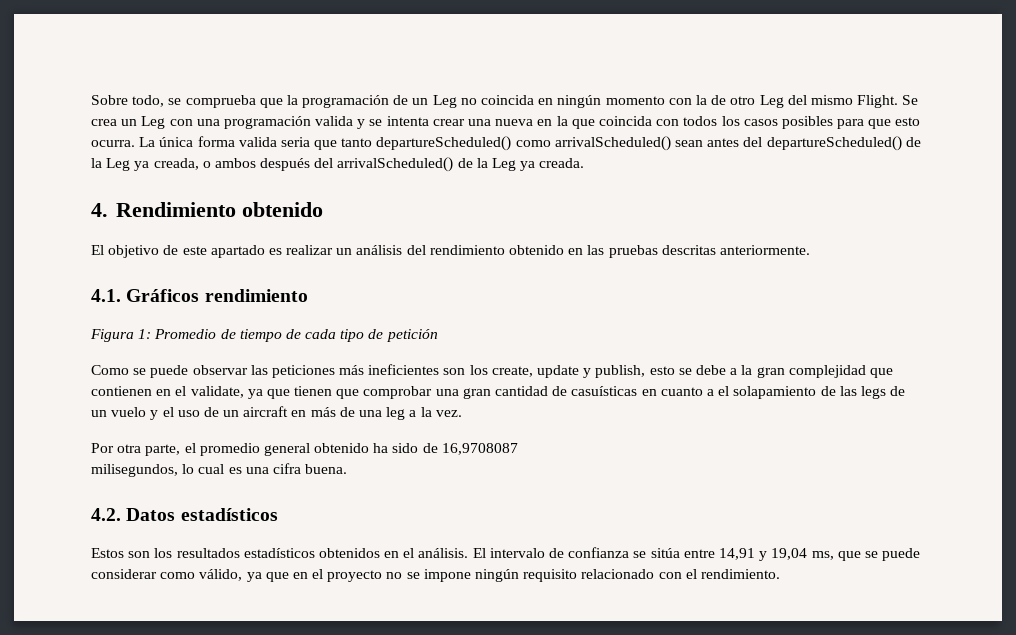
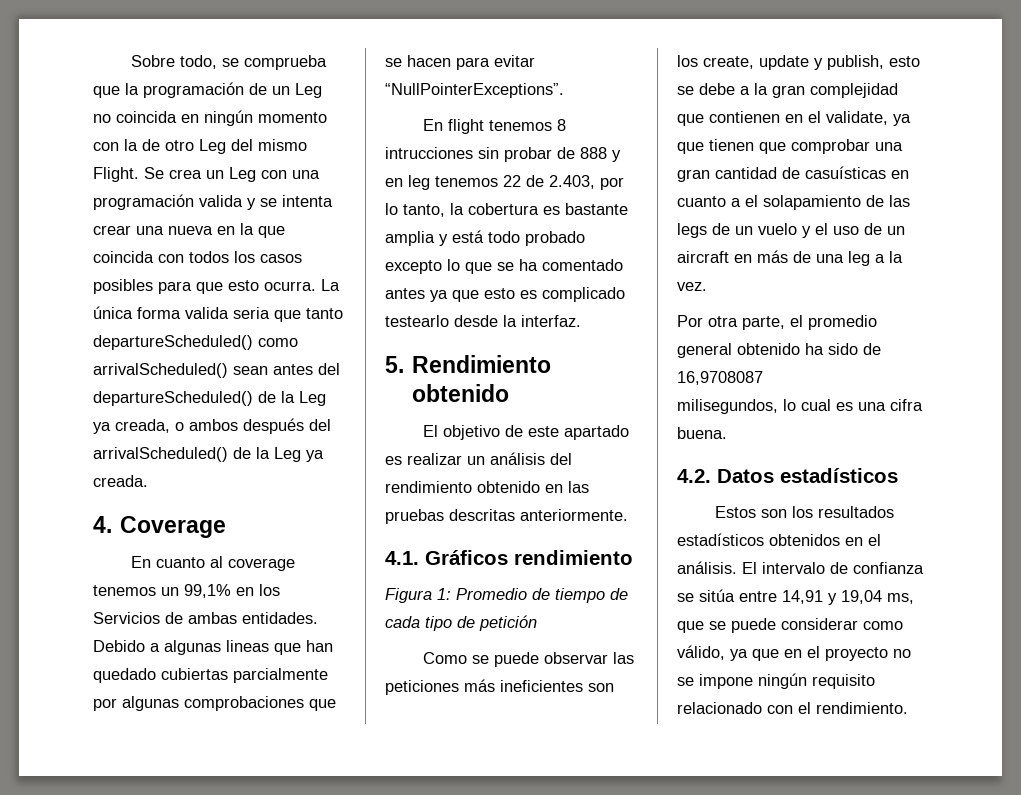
- 4. Rendimiento obtenido
+ 4. Coverage
+ En cuanto al coverage tenemos un 99,1% en los Servicios de ambas entidades. Debido a algunas lineas que han quedado cubiertas parcialmente por algunas comprobaciones que se hacen para evitar “NullPointerExceptions”.
+ En flight tenemos 8 intrucciones sin probar de 888 y en leg tenemos 22 de 2.403, por lo tanto, la cobertura es bastante amplia y está todo probado excepto lo que se ha comentado antes ya que esto es complicado testearlo desde la interfaz.
+ 5. Rendimiento obtenido

